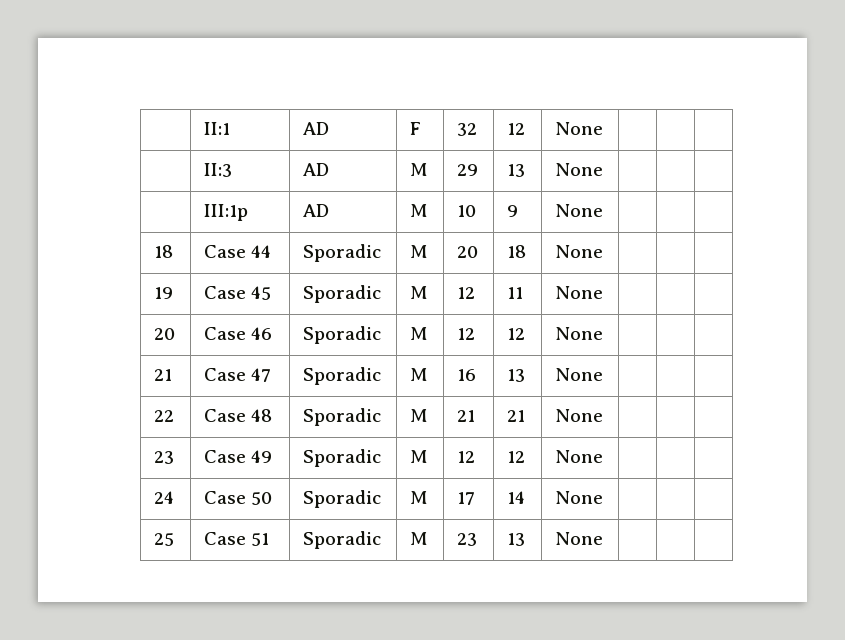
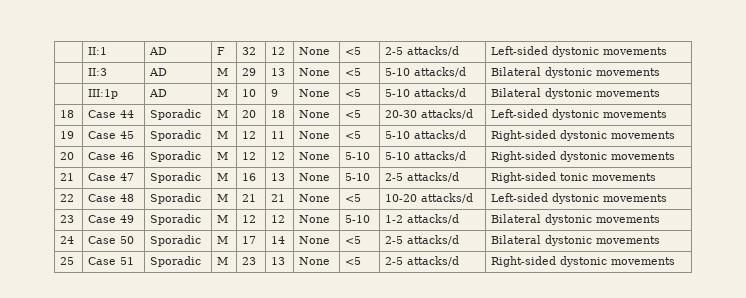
- | II:1 | AD | F | 32 | 12 | None | | |
+ | II:1 | AD | F | 32 | 12 | None | <5 | 2-5 attacks/d | Left-sided dystonic movements
- | II:3 | AD | M | 29 | 13 | None | | |
+ | II:3 | AD | M | 29 | 13 | None | <5 | 5-10 attacks/d | Bilateral dystonic movements
- | III:1p | AD | M | 10 | 9 | None | | |
+ | III:1p | AD | M | 10 | 9 | None | <5 | 5-10 attacks/d | Bilateral dystonic movements
- 18 | Case 44 | Sporadic | M | 20 | 18 | None | | |
+ 18 | Case 44 | Sporadic | M | 20 | 18 | None | <5 | 20-30 attacks/d | Left-sided dystonic movements
- 19 | Case 45 | Sporadic | M | 12 | 11 | None | | |
+ 19 | Case 45 | Sporadic | M | 12 | 11 | None | <5 | 5-10 attacks/d | Right-sided dystonic movements
- 20 | Case 46 | Sporadic | M | 12 | 12 | None | | |
+ 20 | Case 46 | Sporadic | M | 12 | 12 | None | 5-10 | 5-10 attacks/d | Right-sided dystonic movements
- 21 | Case 47 | Sporadic | M | 16 | 13 | None | | |
+ 21 | Case 47 | Sporadic | M | 16 | 13 | None | 5-10 | 2-5 attacks/d | Right-sided tonic movements
- 22 | Case 48 | Sporadic | M | 21 | 21 | None | | |
+ 22 | Case 48 | Sporadic | M | 21 | 21 | None | <5 | 10-20 attacks/d | Left-sided dystonic movements
- 23 | Case 49 | Sporadic | M | 12 | 12 | None | | |
+ 23 | Case 49 | Sporadic | M | 12 | 12 | None | 5-10 | 1-2 attacks/d | Bilateral dystonic movements
- 24 | Case 50 | Sporadic | M | 17 | 14 | None | | |
+ 24 | Case 50 | Sporadic | M | 17 | 14 | None | <5 | 2-5 attacks/d | Bilateral dystonic movements
- 25 | Case 51 | Sporadic | M | 23 | 13 | None | | |
+ 25 | Case 51 | Sporadic | M | 23 | 13 | None | <5 | 2-5 attacks/d | Right-sided dystonic movements

